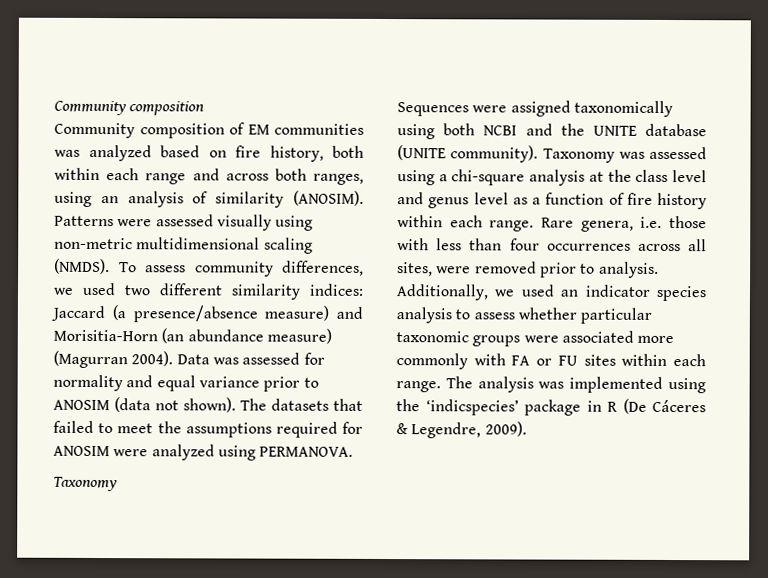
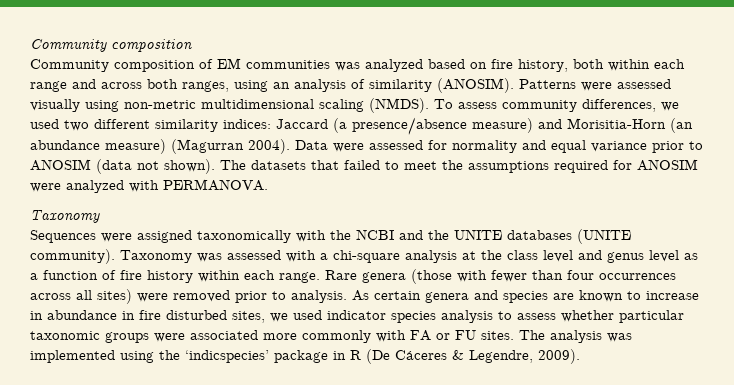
- Data was assessed for normality and equal variance prior to ANOSIM (data not shown).
+ Data were assessed for normality and equal variance prior to ANOSIM (data not shown).
- The datasets that failed to meet the assumptions required for ANOSIM were analyzed using PERMANOVA.
+ The datasets that failed to meet the assumptions required for ANOSIM were analyzed with PERMANOVA.
- Sequences were assigned taxonomically using both NCBI and the UNITE database (UNITE community).
+ Sequences were assigned taxonomically with the NCBI and the UNITE databases (UNITE community).
- Taxonomy was assessed using a chi-square analysis at the class level and genus level as a function of fire history within each range.
+ Taxonomy was assessed with a chi-square analysis at the class level and genus level as a function of fire history within each range.
- Rare genera, i.e. those with less than four occurrences across all sites, were removed prior to analysis.
+ Rare genera (those with fewer than four occurrences across all sites) were removed prior to analysis.
- Additionally, we used an indicator species analysis to assess whether particular taxonomic groups were associated more commonly with FA or FU sites within each range.
+ As certain genera and species are known to increase in abundance in fire disturbed sites, we used indicator species analysis to assess whether particular taxonomic groups were associated more commonly with FA or FU sites.

